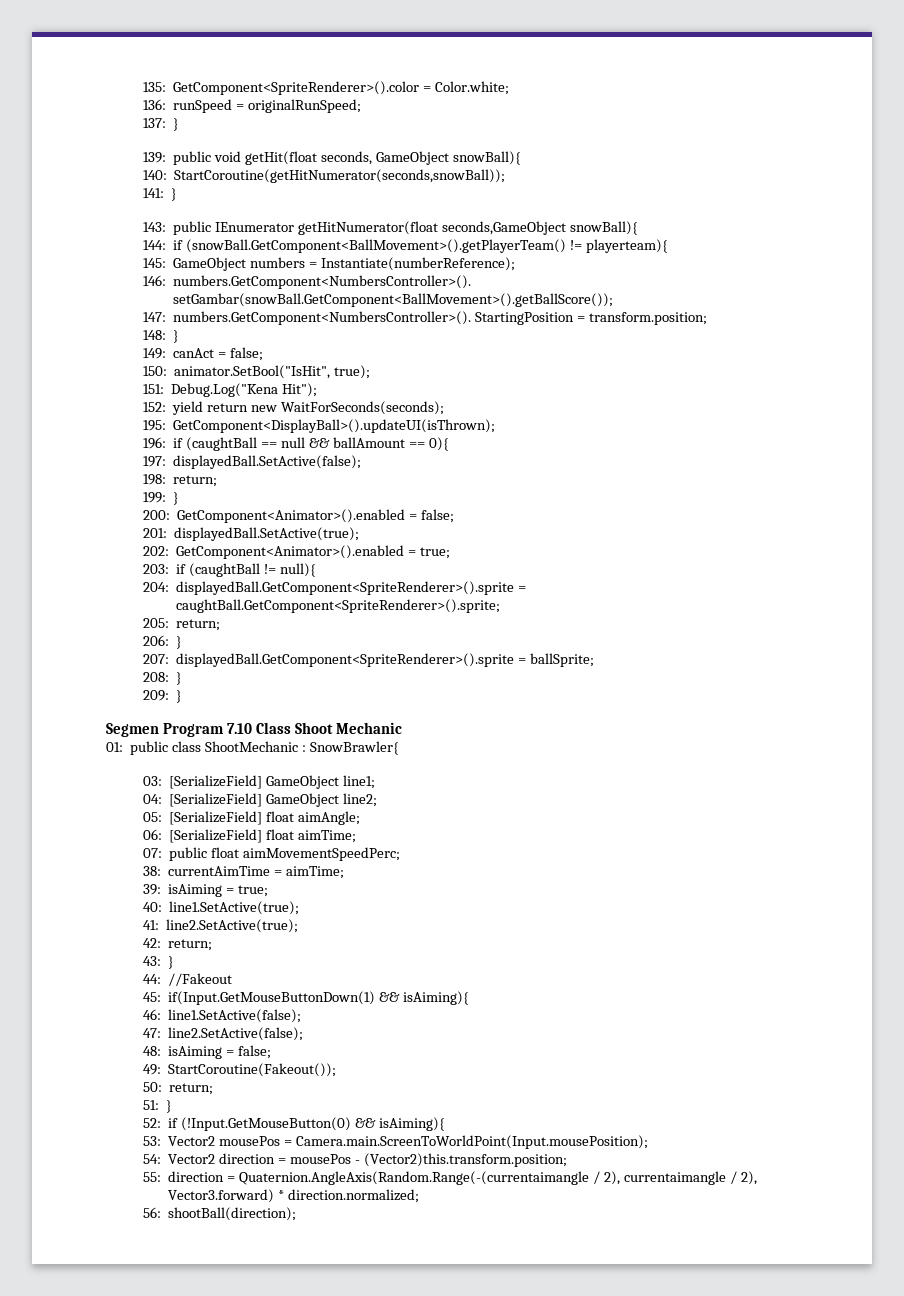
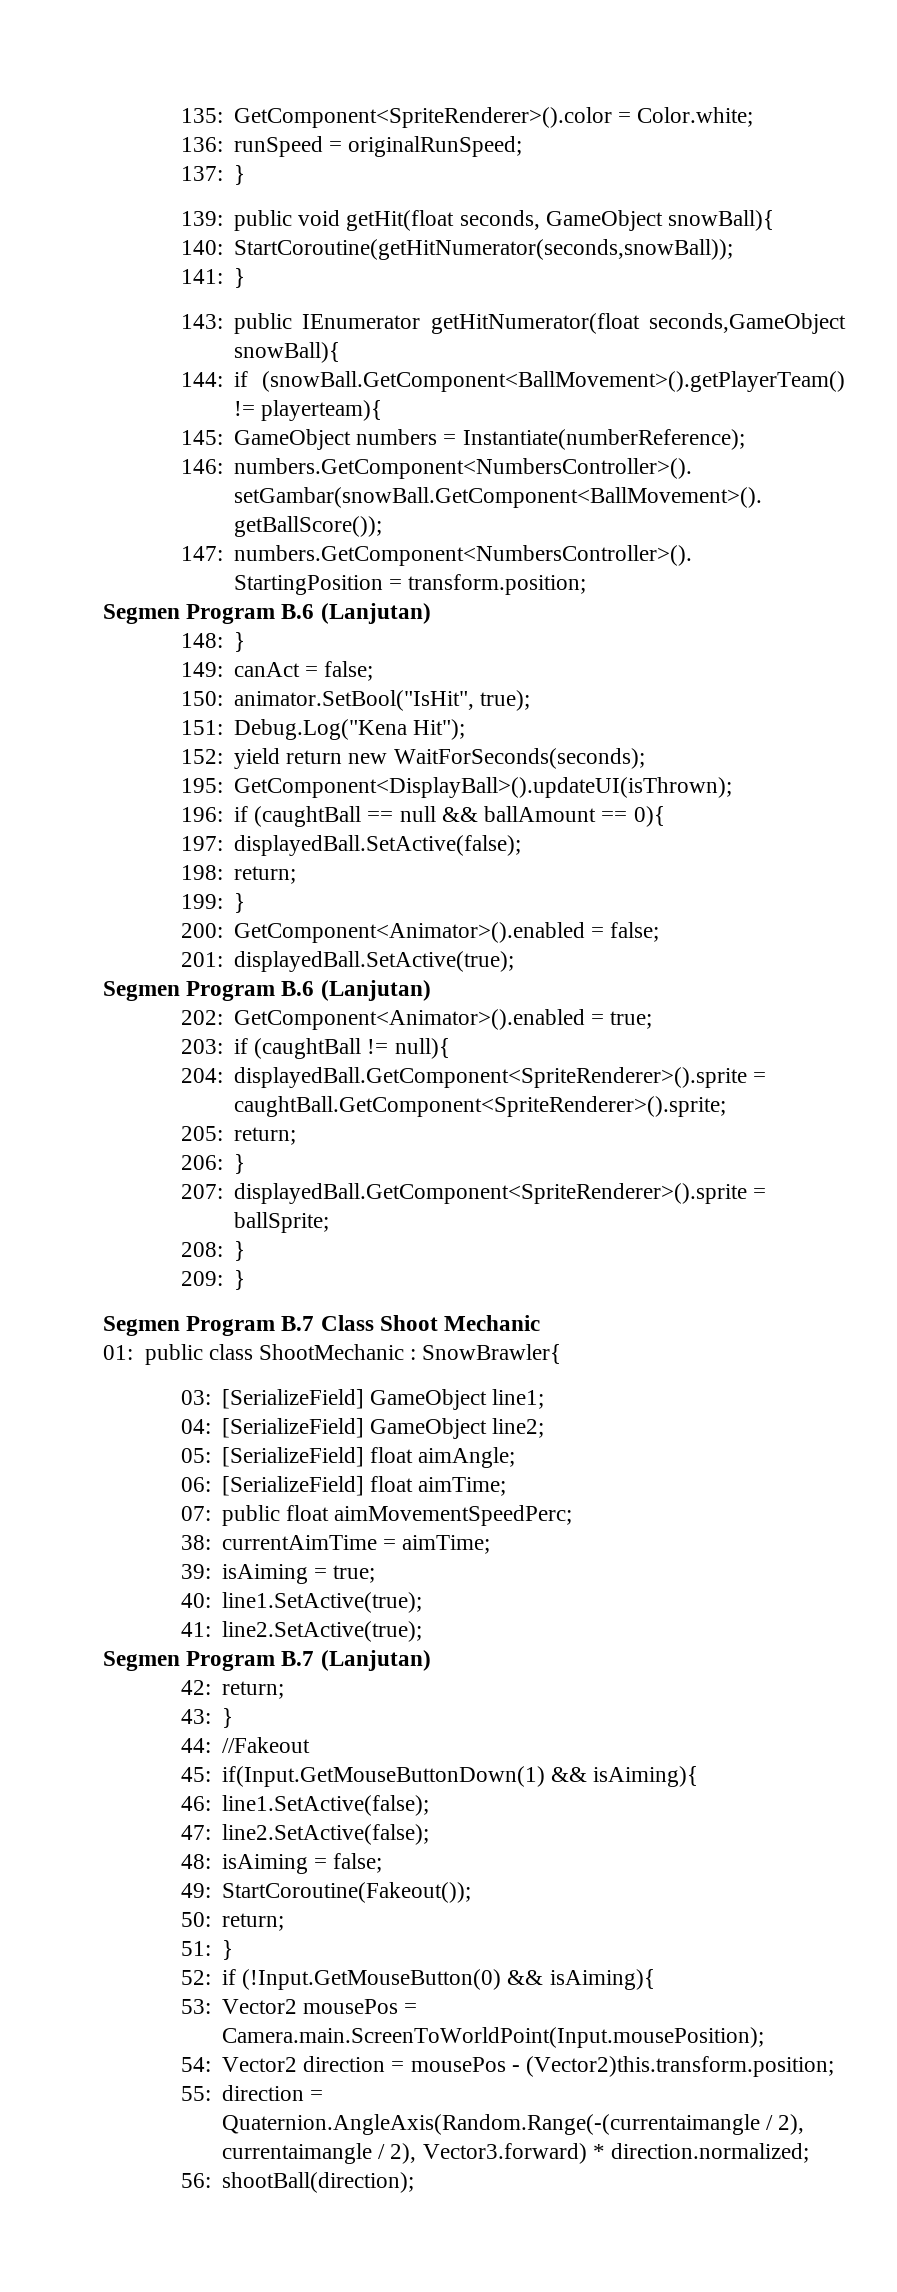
  147: numbers.GetComponent<NumbersController>(). StartingPosition = transform.position;
+ Segmen Program B.6 (Lanjutan)
  201: displayedBall.SetActive(true);
+ Segmen Program B.6 (Lanjutan)
- Segmen Program 7.10 Class Shoot Mechanic
+ Segmen Program B.7 Class Shoot Mechanic
+ Segmen Program B.7 (Lanjutan)

